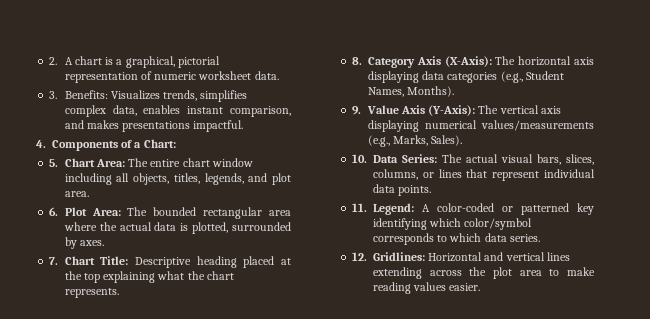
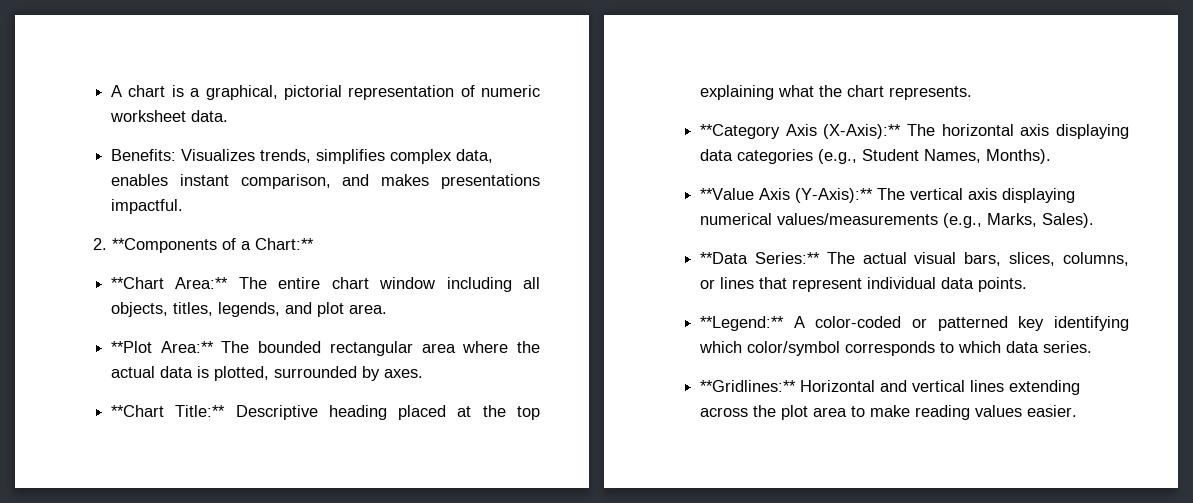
- 2. A chart is a graphical, pictorial representation of numeric worksheet data.
+ A chart is a graphical, pictorial representation of numeric worksheet data.
- 3. Benefits: Visualizes trends, simplifies complex data, enables instant comparison, and makes presentations impactful.
+ Benefits: Visualizes trends, simplifies complex data, enables instant comparison, and makes presentations impactful.
- 4. Components of a Chart:
- 5. Chart Area: The entire chart window including all objects, titles, legends, and plot area.
+ 2. **Components of a Chart:**
+ **Chart Area:** The entire chart window including all objects, titles, legends, and plot area.
- 6. Plot Area: The bounded rectangular area where the actual data is plotted, surrounded by axes.
+ **Plot Area:** The bounded rectangular area where the actual data is plotted, surrounded by axes.
- 7. Chart Title: Descriptive heading placed at the top explaining what the chart represents.
+ **Chart Title:** Descriptive heading placed at the top explaining what the chart represents.
- 8. Category Axis (X-Axis): The horizontal axis displaying data categories (e.g., Student Names, Months).
+ **Category Axis (X-Axis):** The horizontal axis displaying data categories (e.g., Student Names, Months).
- 9. Value Axis (Y-Axis): The vertical axis displaying numerical values/measurements (e.g., Marks, Sales).
+ **Value Axis (Y-Axis):** The vertical axis displaying numerical values/measurements (e.g., Marks, Sales).
- 10. Data Series: The actual visual bars, slices, columns, or lines that represent individual data points.
+ **Data Series:** The actual visual bars, slices, columns, or lines that represent individual data points.
- 11. Legend: A color-coded or patterned key identifying which color/symbol corresponds to which data series.
+ **Legend:** A color-coded or patterned key identifying which color/symbol corresponds to which data series.
- 12. Gridlines: Horizontal and vertical lines extending across the plot area to make reading values easier.
+ **Gridlines:** Horizontal and vertical lines extending across the plot area to make reading values easier.

